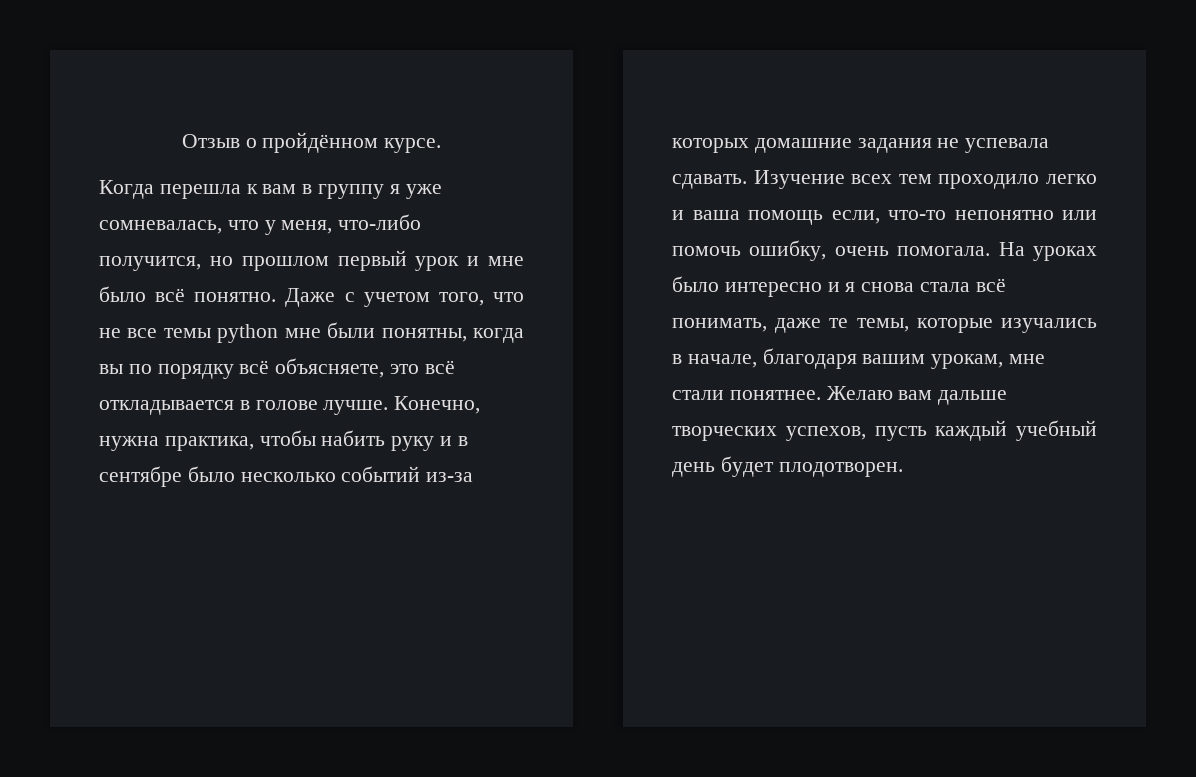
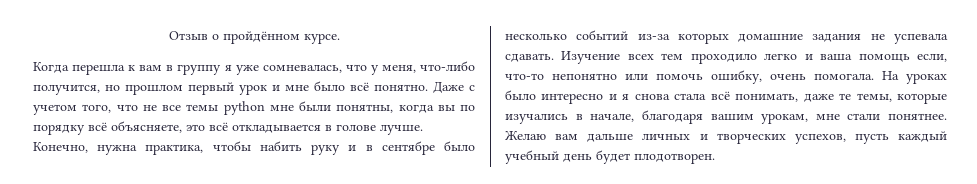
- Желаю вам дальше творческих успехов, пусть каждый учебный день будет плодотворен.
+ Желаю вам дальше личных и творческих успехов, пусть каждый учебный день будет плодотворен.

